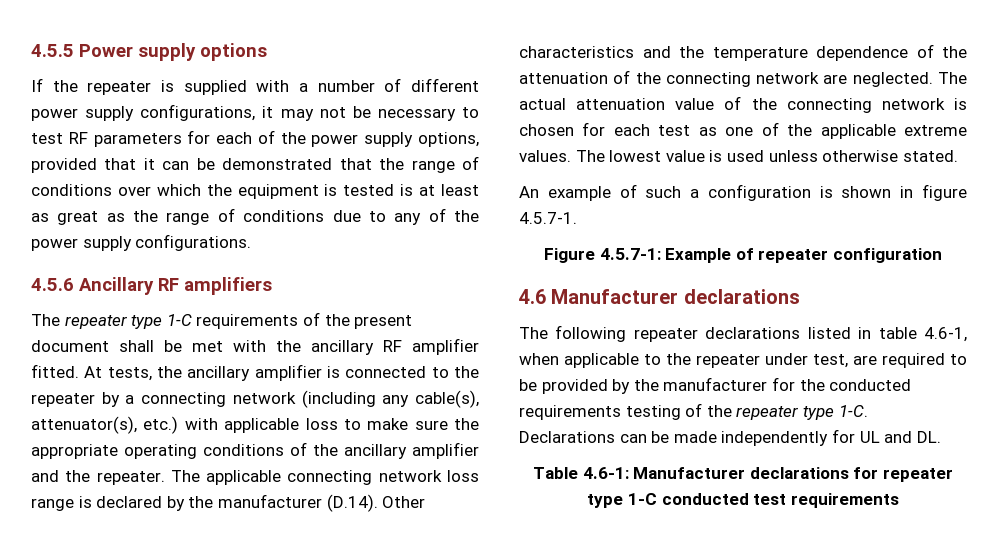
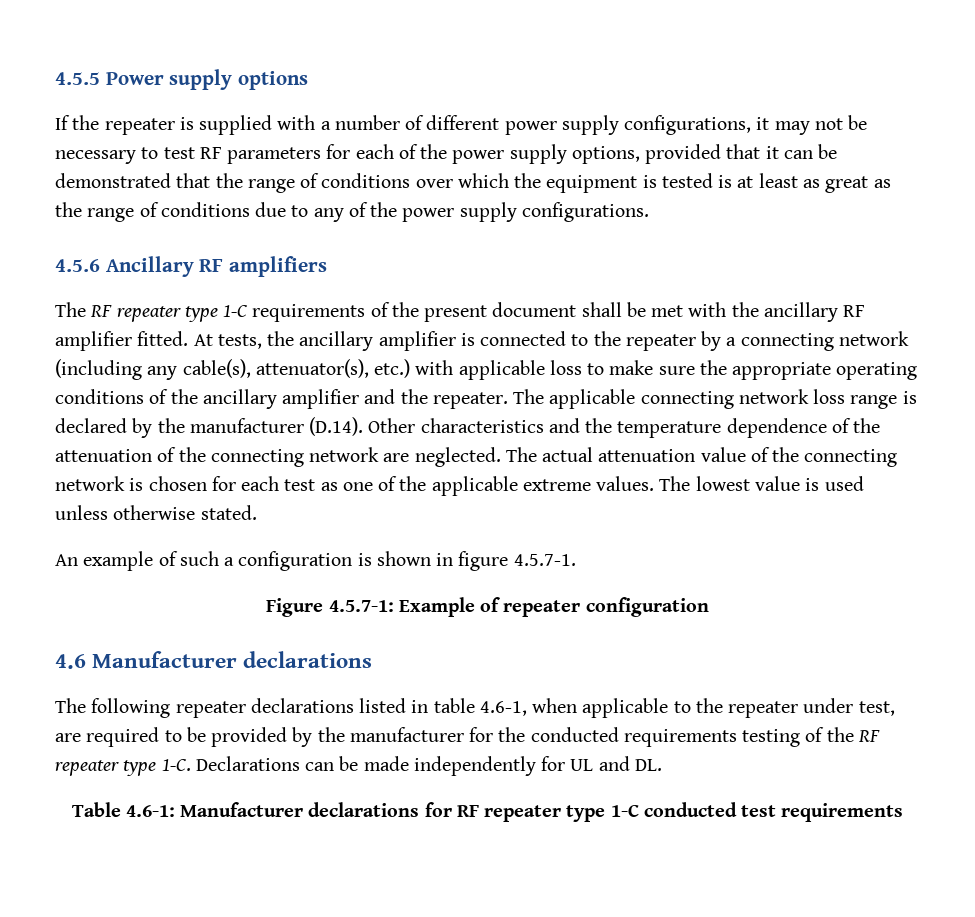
- The repeater type 1-C requirements of the present document shall be met with the ancillary RF amplifier fitted.
+ The RF repeater type 1-C requirements of the present document shall be met with the ancillary RF amplifier fitted.
- The following repeater declarations listed in table 4.6-1, when applicable to the repeater under test, are required to be provided by the manufacturer for the conducted requirements testing of the repeater type 1-C.
+ The following repeater declarations listed in table 4.6-1, when applicable to the repeater under test, are required to be provided by the manufacturer for the conducted requirements testing of the RF repeater type 1-C.
- Table 4.6-1: Manufacturer declarations for repeater type 1-C conducted test requirements
+ Table 4.6-1: Manufacturer declarations for RF repeater type 1-C conducted test requirements

